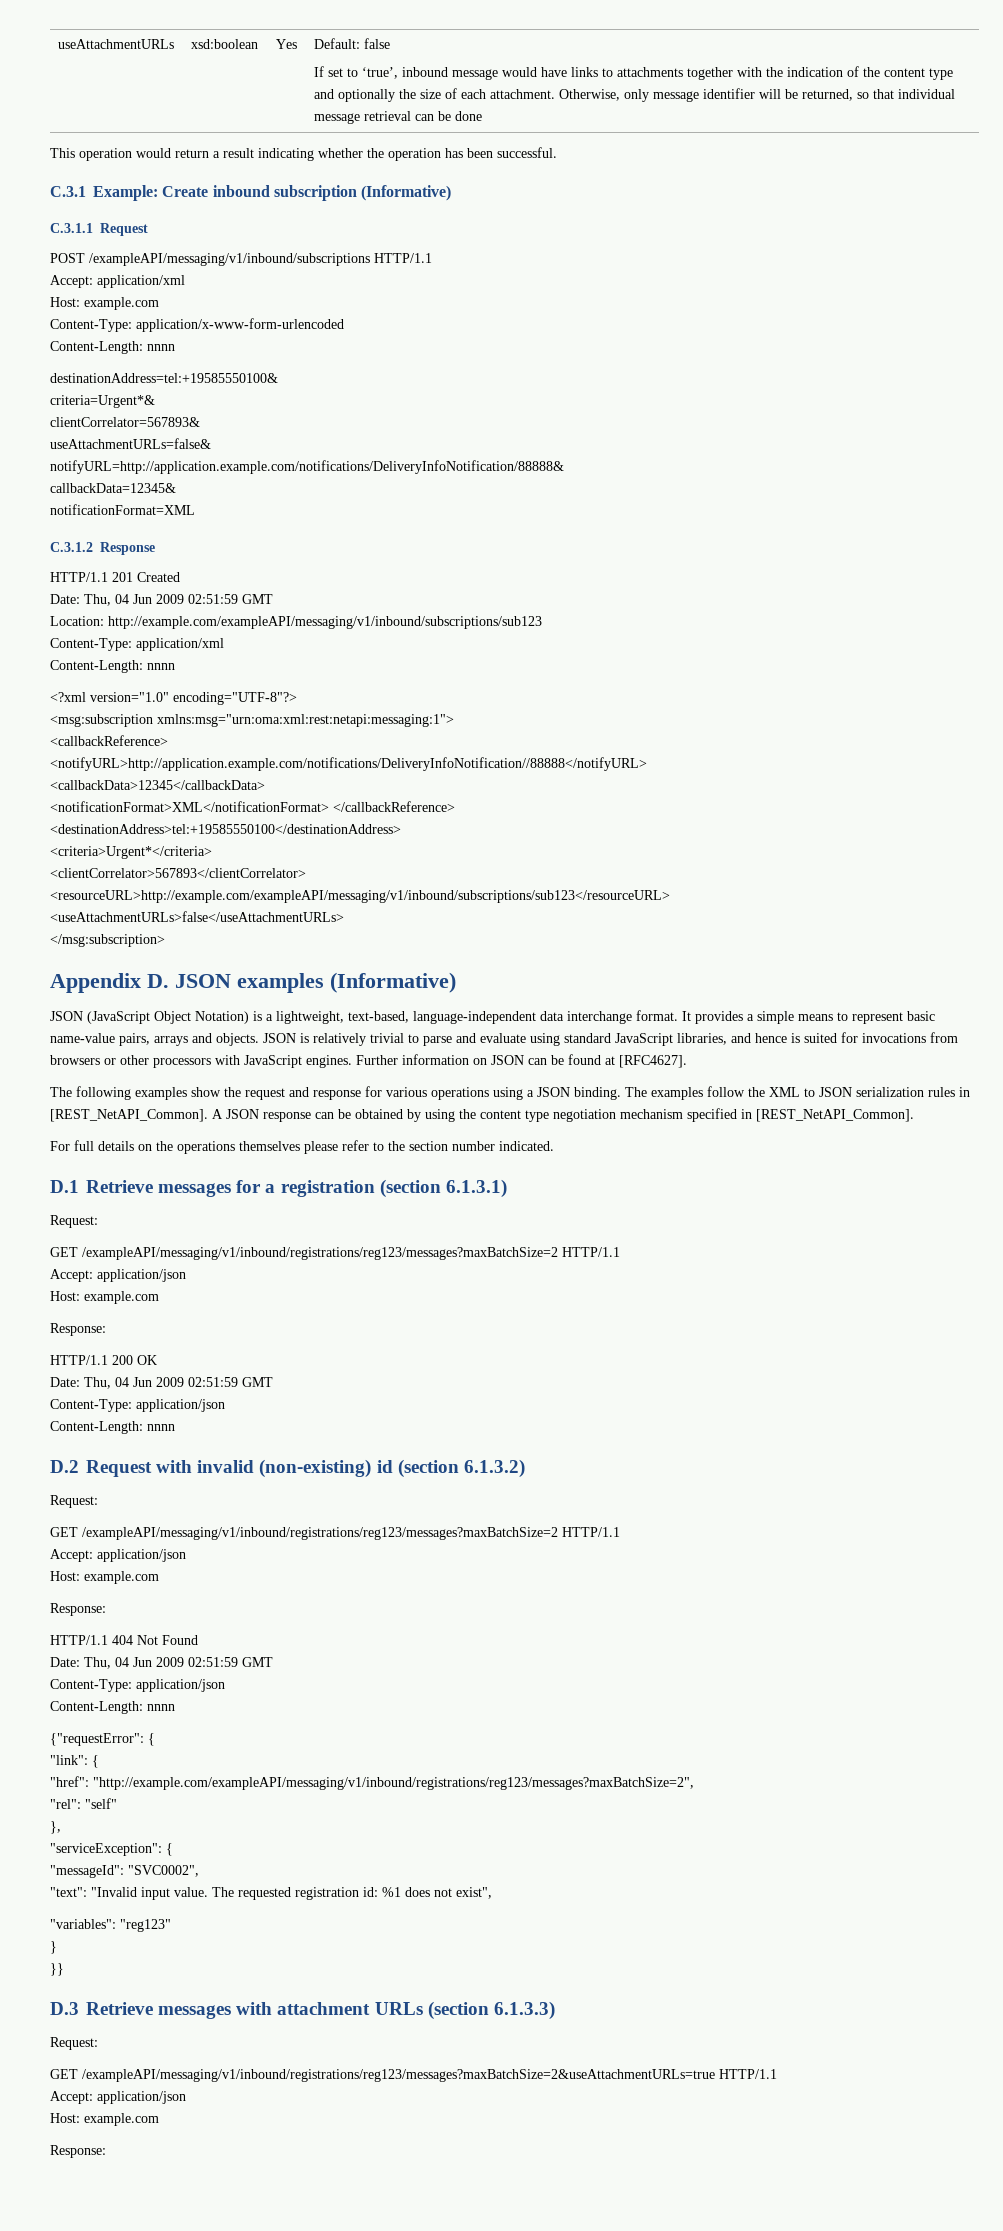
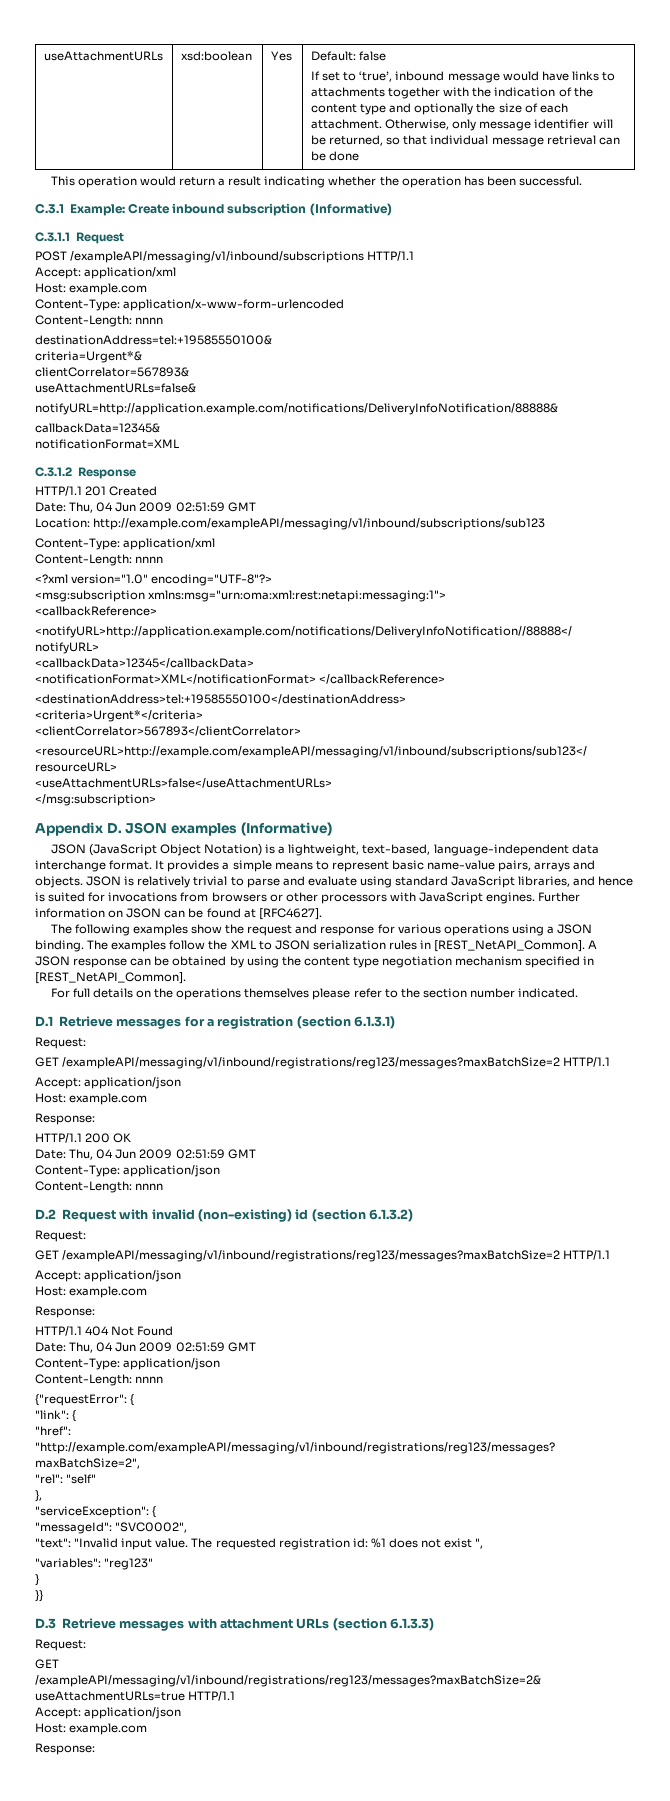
- The requested registration id: %1 does not exist",
+ The requested registration id: %1 does not exist ",

